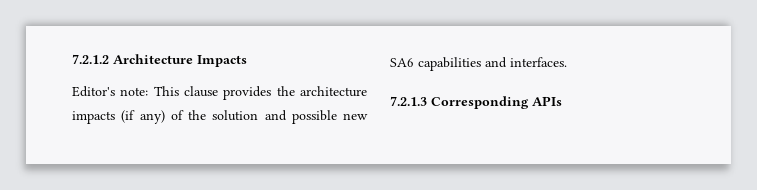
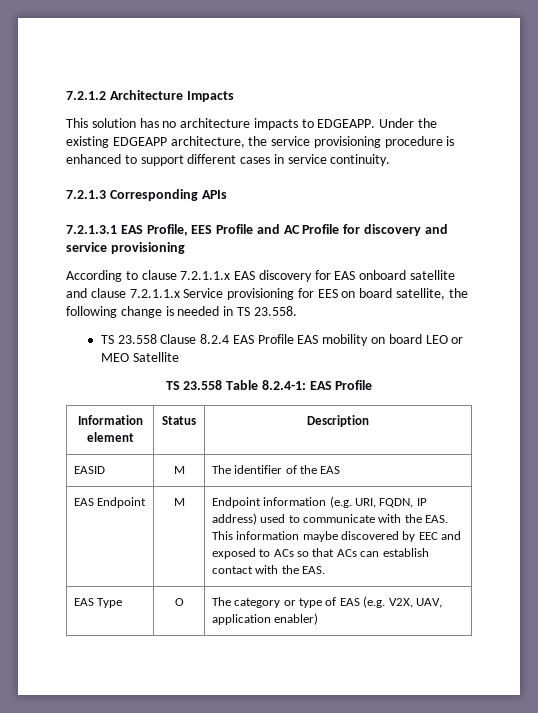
- Editor's note: This clause provides the architecture impacts (if any) of the solution and possible new SA6 capabilities and interfaces.
+ This solution has no architecture impacts to EDGEAPP. Under the existing EDGEAPP architecture, the service provisioning procedure is enhanced to support different cases in service continuity.
  7.2.1.3 Corresponding APIs
+ 7.2.1.3.1 EAS Profile, EES Profile and AC Profile for discovery and service provisioning
+ According to clause 7.2.1.1.x EAS discovery for EAS onboard satellite and clause 7.2.1.1.x Service provisioning for EES on board satellite, the following change is needed in TS 23.558.
+ TS 23.558 Clause 8.2.4 EAS Profile EAS mobility on board LEO or MEO Satellite
+ TS 23.558 Table 8.2.4-1: EAS Profile
+ Information element | Status | Description
+ EASID | M | The identifier of the EAS
+ EAS Endpoint | M | Endpoint information (e.g. URI, FQDN, IP address) used to communicate with the EAS. This information maybe discovered by EEC and exposed to ACs so that ACs can establish contact with the EAS.
+ EAS Type | O | The category or type of EAS (e.g. V2X, UAV, application enabler)

